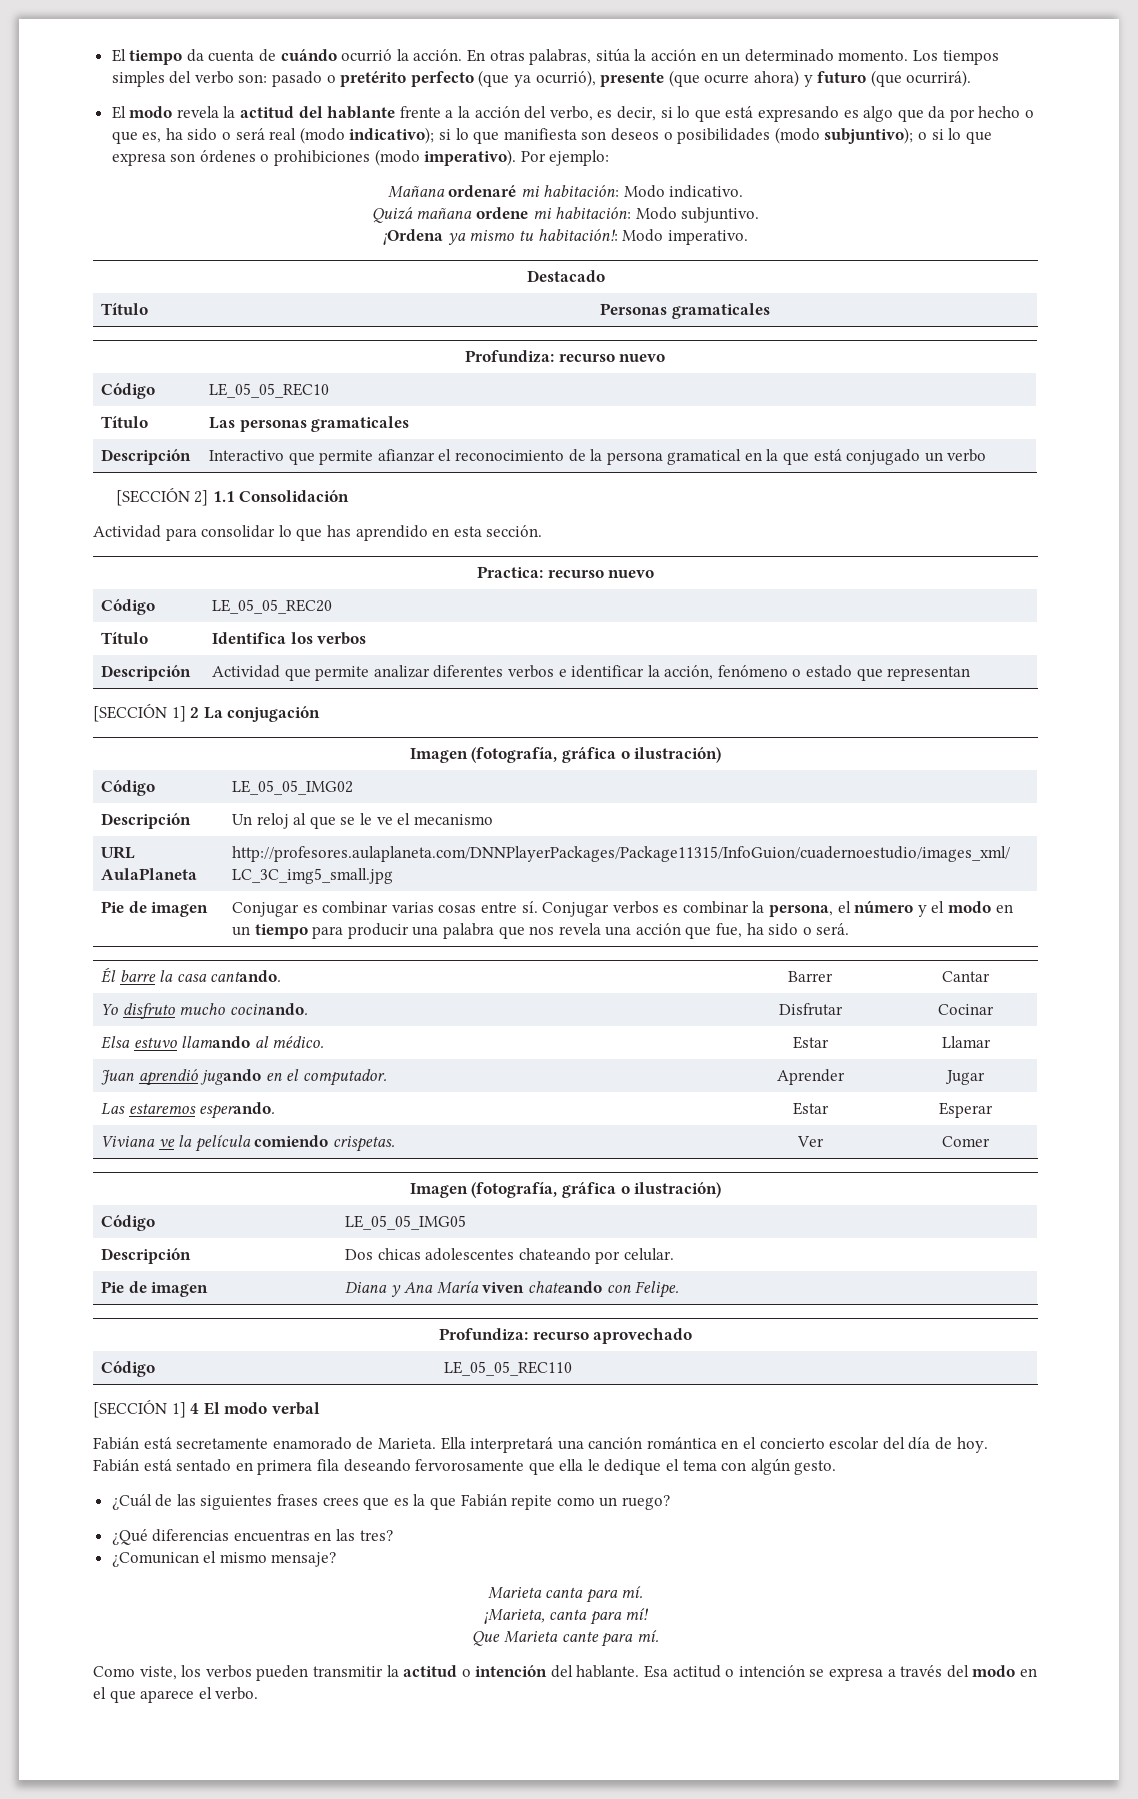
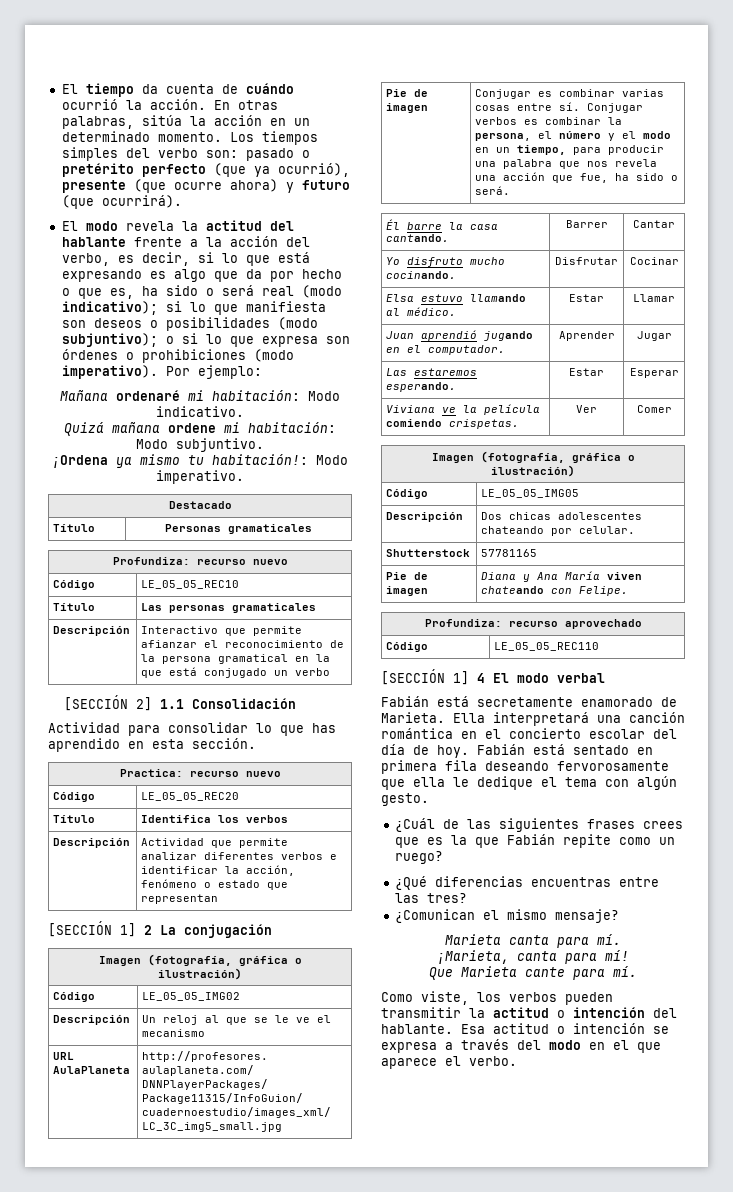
- Pie de imagen | Conjugar es combinar varias cosas entre sí. Conjugar verbos es combinar la persona, el número y el modo en un tiempo para producir una palabra que nos revela una acción que fue, ha sido o será.
+ Pie de imagen | Conjugar es combinar varias cosas entre sí. Conjugar verbos es combinar la persona, el número y el modo en un tiempo, para producir una palabra que nos revela una acción que fue, ha sido o será.
+ Shutterstock | 57781165
- ¿Qué diferencias encuentras en las tres?
+ ¿Qué diferencias encuentras entre las tres?

